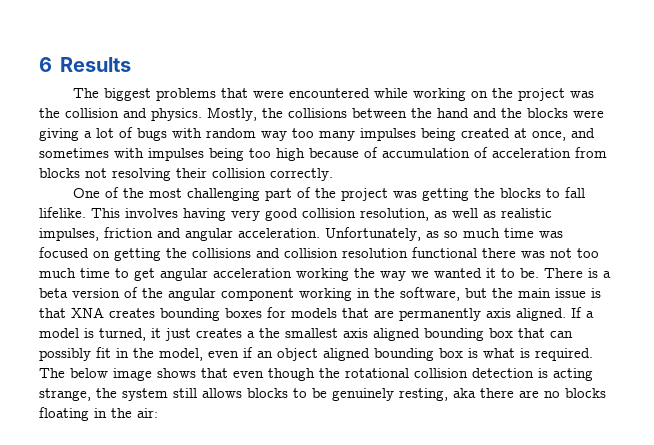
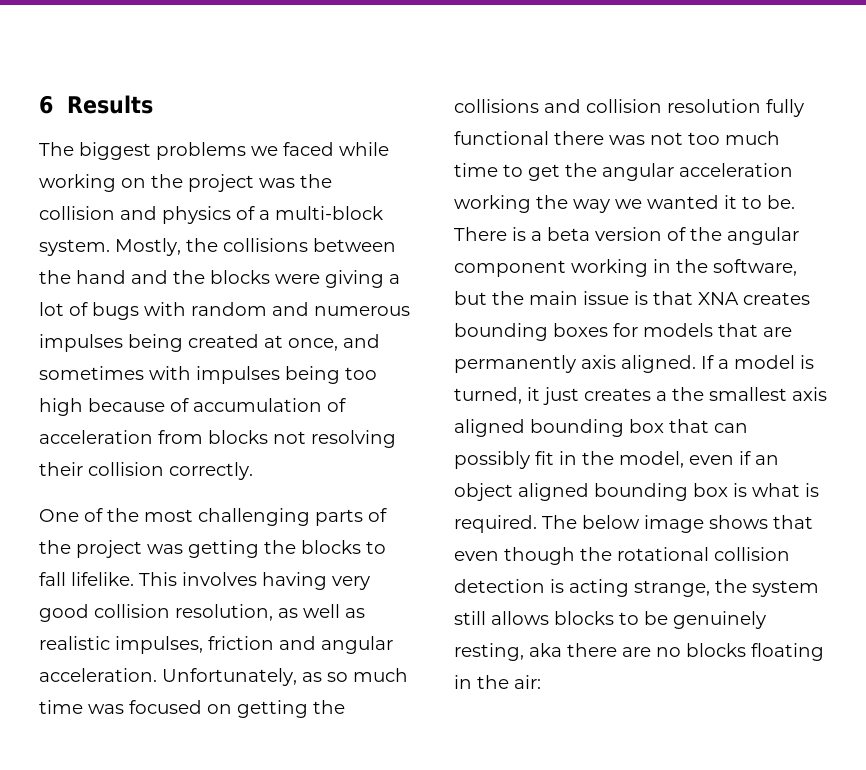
- The biggest problems that were encountered while working on the project was the collision and physics.
+ The biggest problems we faced while working on the project was the collision and physics of a multi-block system.
- Mostly, the collisions between the hand and the blocks were giving a lot of bugs with random way too many impulses being created at once, and sometimes with impulses being too high because of accumulation of acceleration from blocks not resolving their collision correctly.
+ Mostly, the collisions between the hand and the blocks were giving a lot of bugs with random and numerous impulses being created at once, and sometimes with impulses being too high because of accumulation of acceleration from blocks not resolving their collision correctly.
- One of the most challenging part of the project was getting the blocks to fall lifelike.
+ One of the most challenging parts of the project was getting the blocks to fall lifelike.
- Unfortunately, as so much time was focused on getting the collisions and collision resolution functional there was not too much time to get angular acceleration working the way we wanted it to be.
+ Unfortunately, as so much time was focused on getting the collisions and collision resolution fully functional there was not too much time to get the angular acceleration working the way we wanted it to be.

